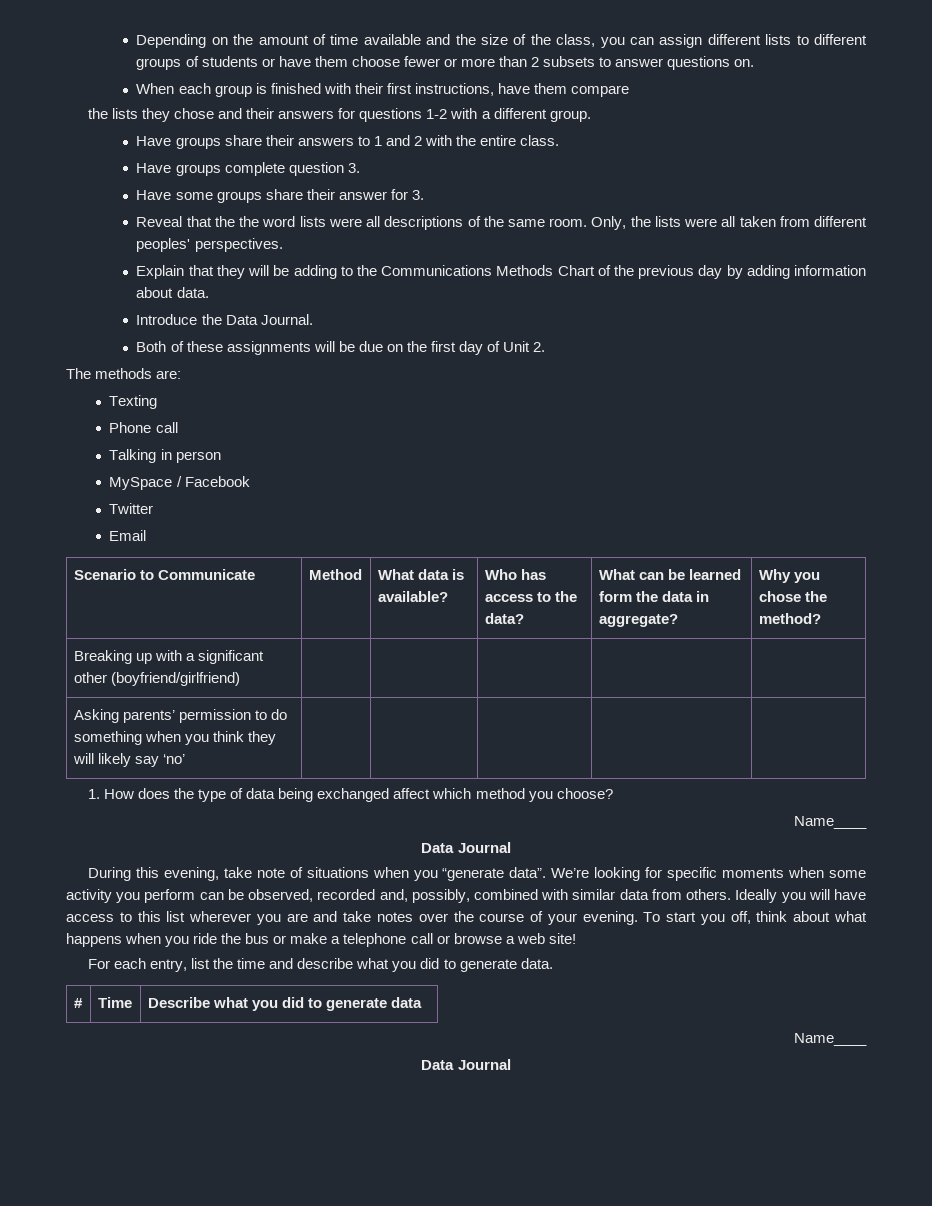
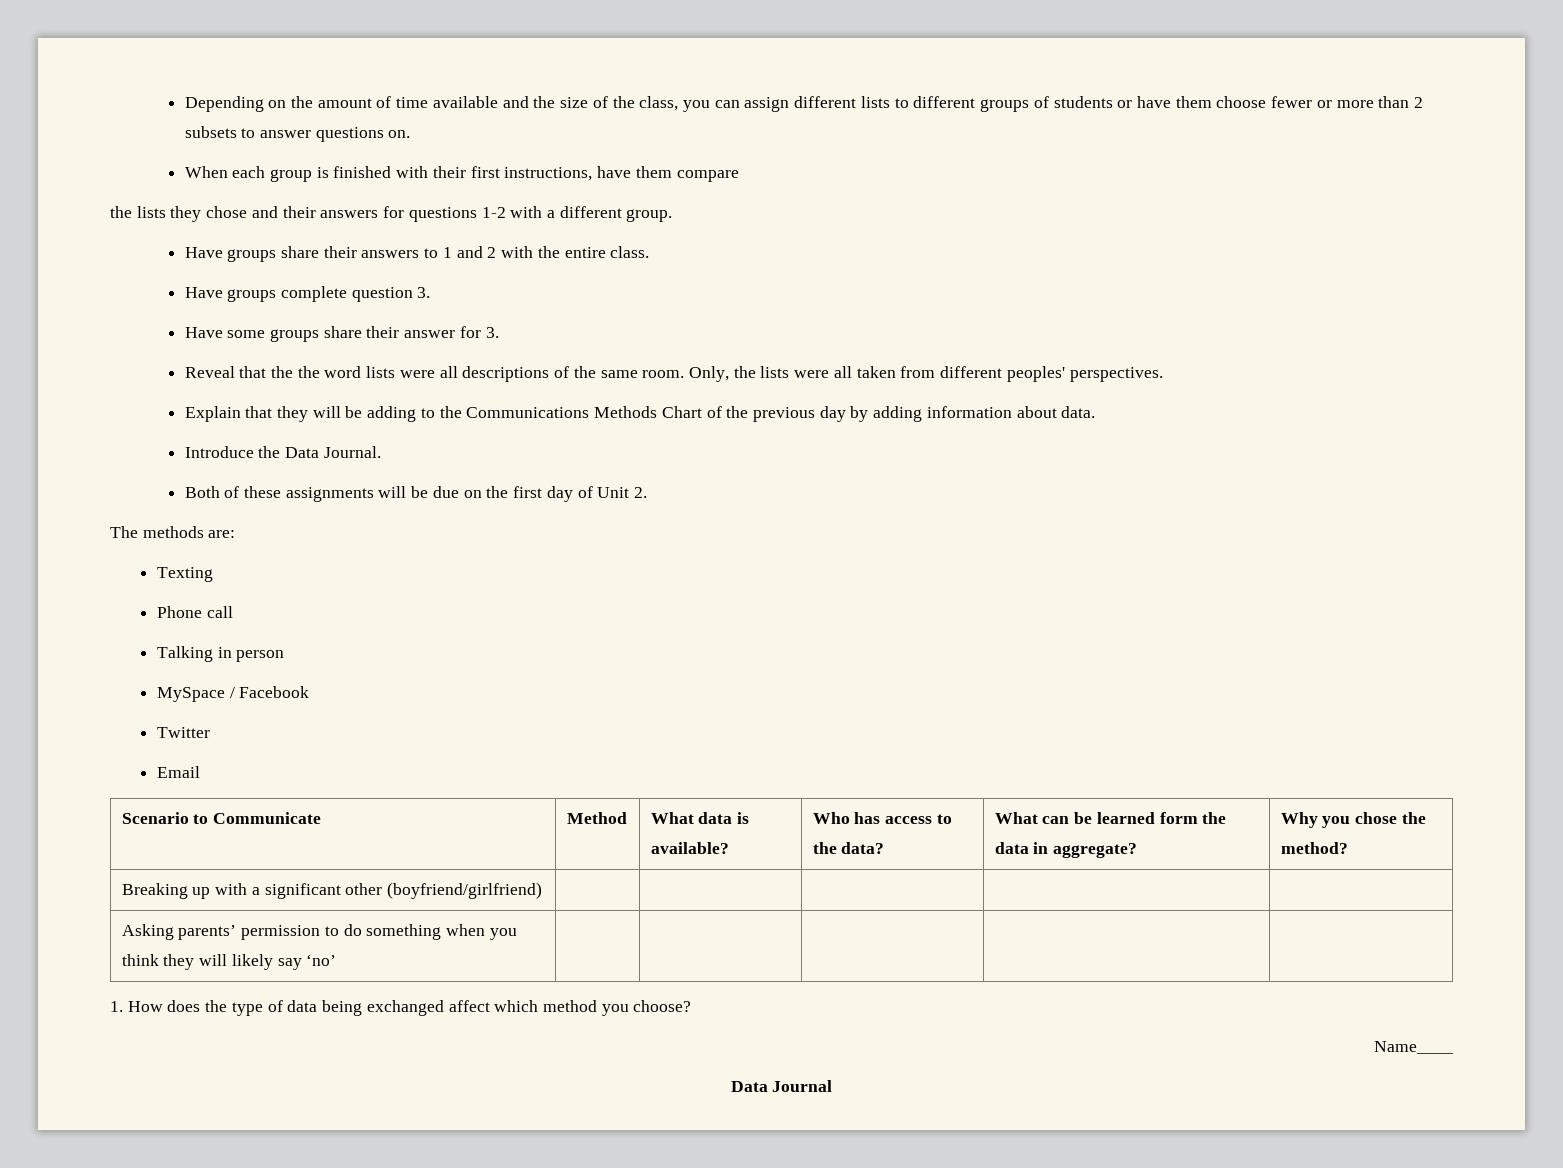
- During this evening, take note of situations when you “generate data”. We’re looking for specific moments when some activity you perform can be observed, recorded and, possibly, combined with similar data from others. Ideally you will have access to this list wherever you are and take notes over the course of your evening. To start you off, think about what happens when you ride the bus or make a telephone call or browse a web site!
- For each entry, list the time and describe what you did to generate data.
- # | Time | Describe what you did to generate data
- Name____
- Data Journal

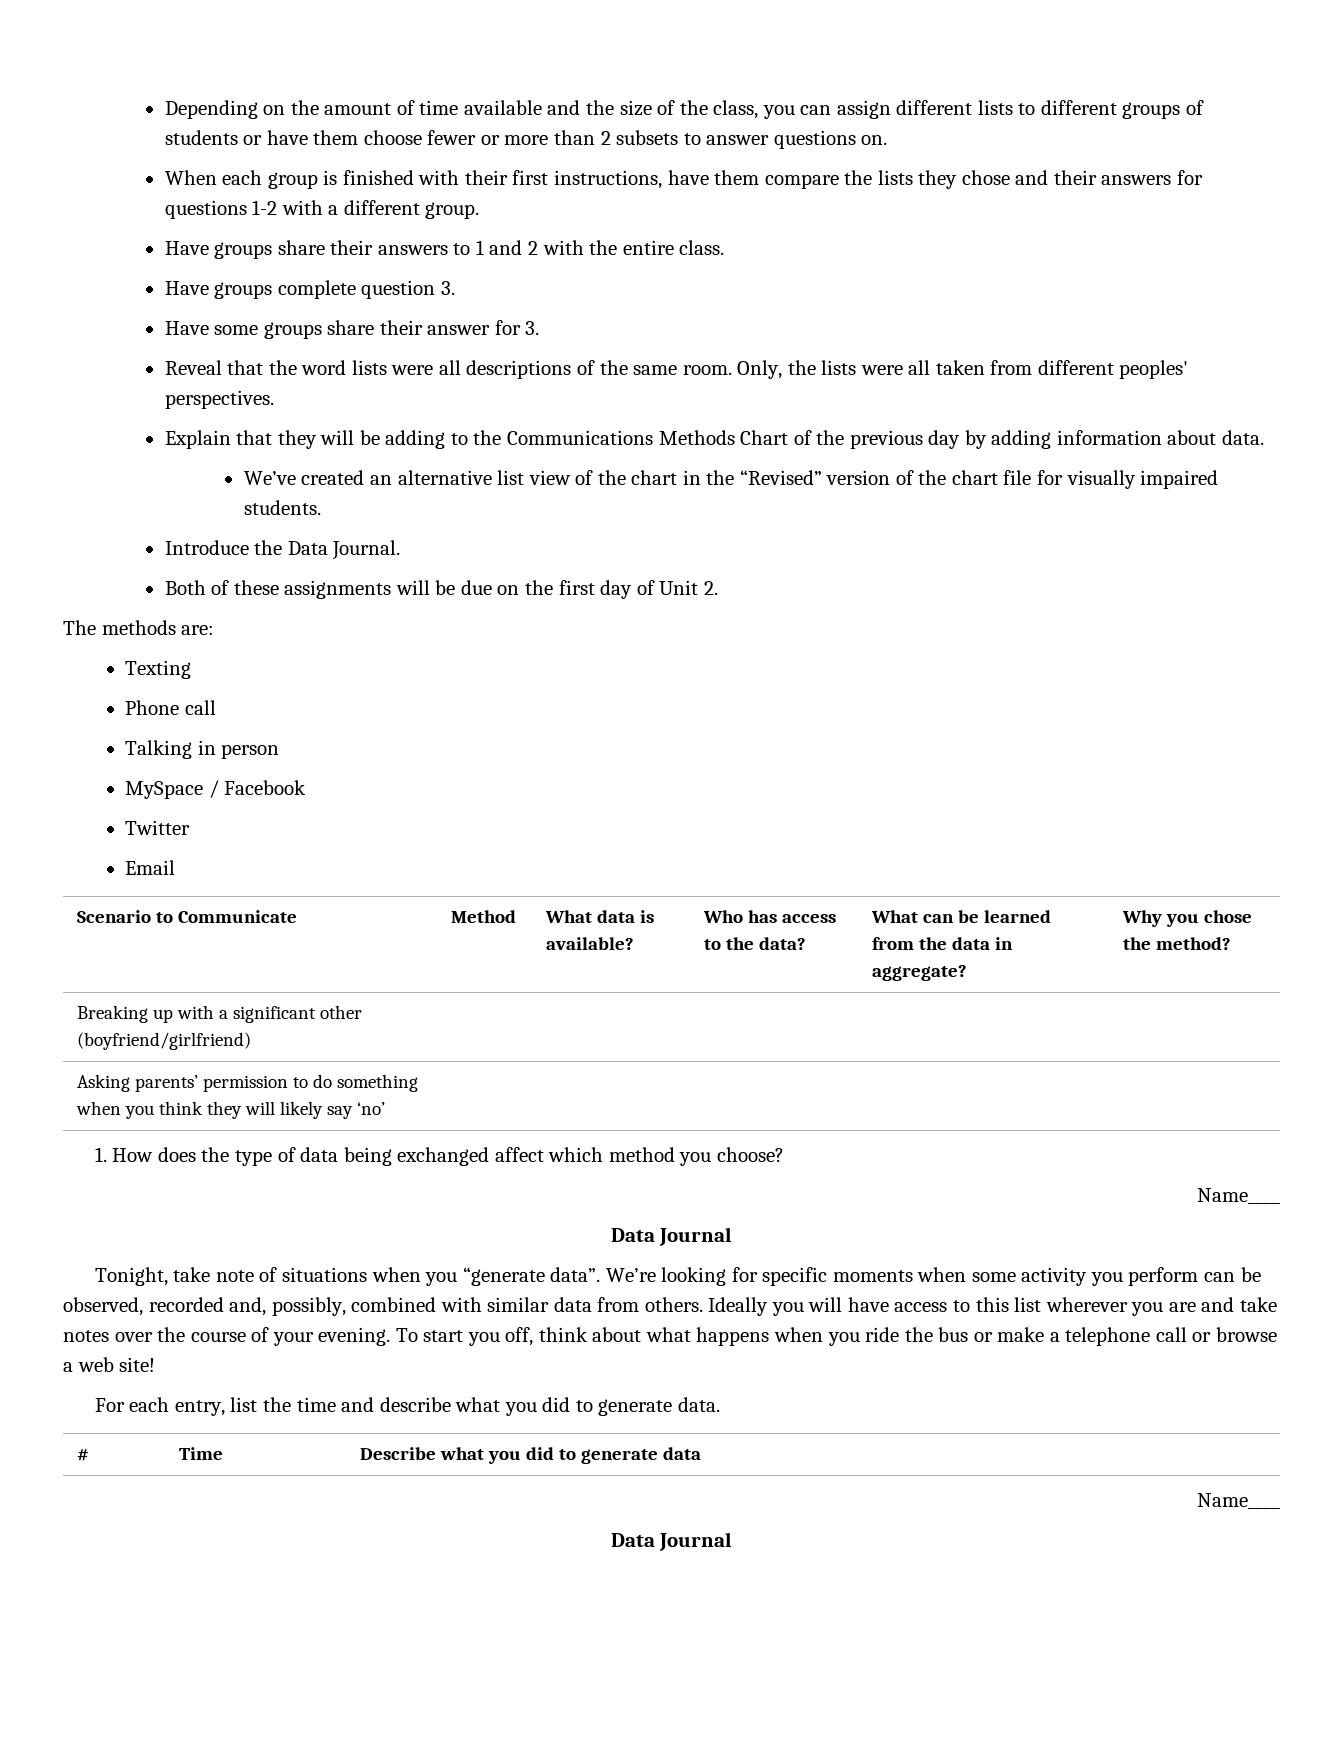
- When each group is finished with their first instructions, have them compare
- the lists they chose and their answers for questions 1-2 with a different group.
+ When each group is finished with their first instructions, have them compare the lists they chose and their answers for questions 1-2 with a different group.
- Reveal that the the word lists were all descriptions of the same room.
+ Reveal that the word lists were all descriptions of the same room.
+ We’ve created an alternative list view of the chart in the “Revised” version of the chart file for visually impaired students.
- Scenario to Communicate | Method | What data is available? | Who has access to the data? | What can be learned form the data in aggregate? | Why you chose the method?
+ Scenario to Communicate | Method | What data is available? | Who has access to the data? | What can be learned from the data in aggregate? | Why you chose the method?
+ Tonight, take note of situations when you “generate data”. We’re looking for specific moments when some activity you perform can be observed, recorded and, possibly, combined with similar data from others. Ideally you will have access to this list wherever you are and take notes over the course of your evening. To start you off, think about what happens when you ride the bus or make a telephone call or browse a web site!
+ For each entry, list the time and describe what you did to generate data.
+ # | Time | Describe what you did to generate data
+ Name____
+ Data Journal

